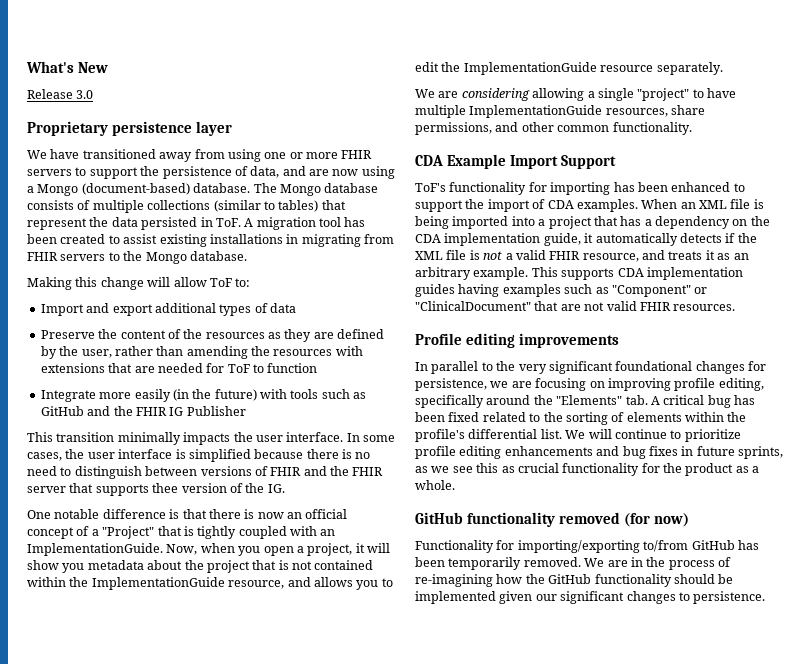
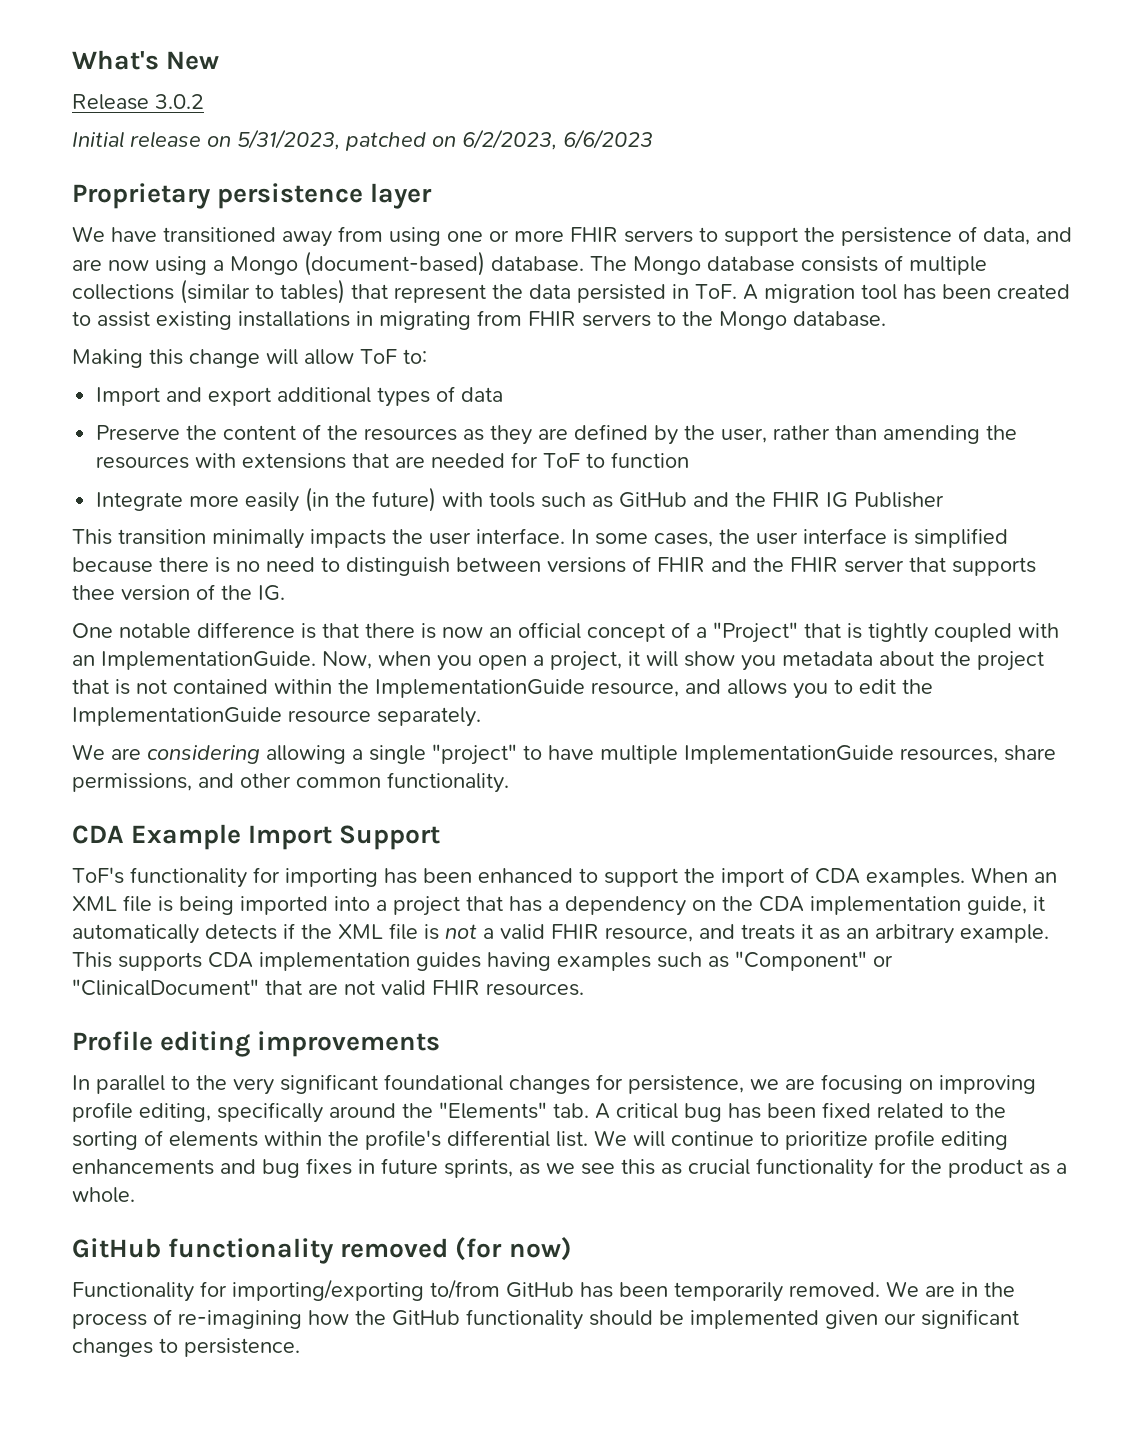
- Release 3.0
+ Release 3.0.2
+ Initial release on 5/31/2023, patched on 6/2/2023, 6/6/2023

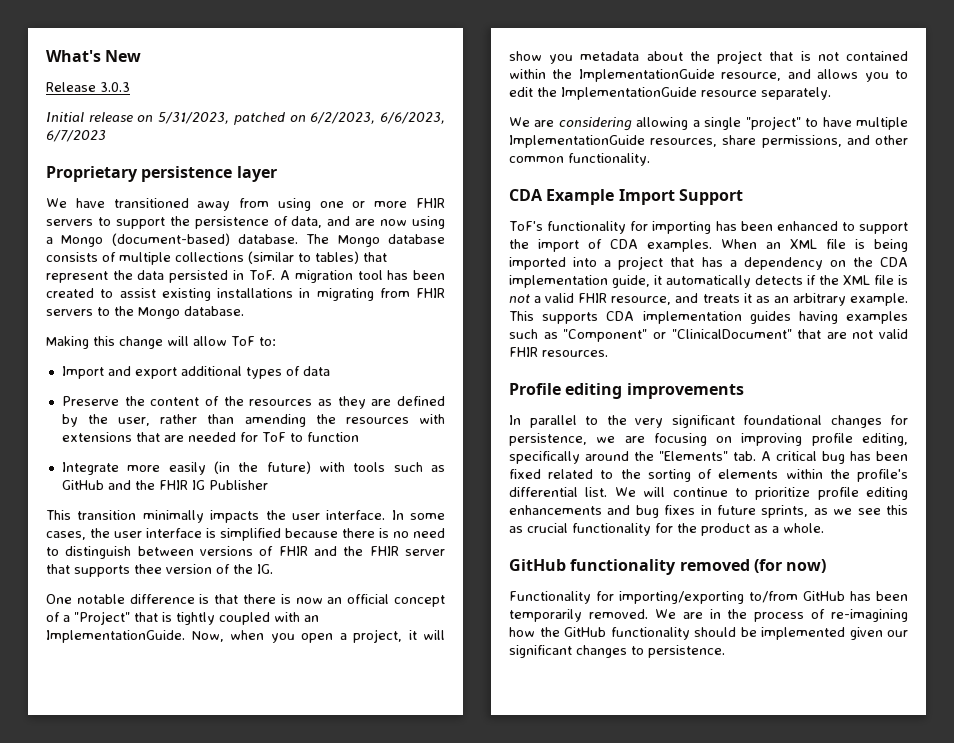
- Release 3.0.2
+ Release 3.0.3
- Initial release on 5/31/2023, patched on 6/2/2023, 6/6/2023
+ Initial release on 5/31/2023, patched on 6/2/2023, 6/6/2023, 6/7/2023

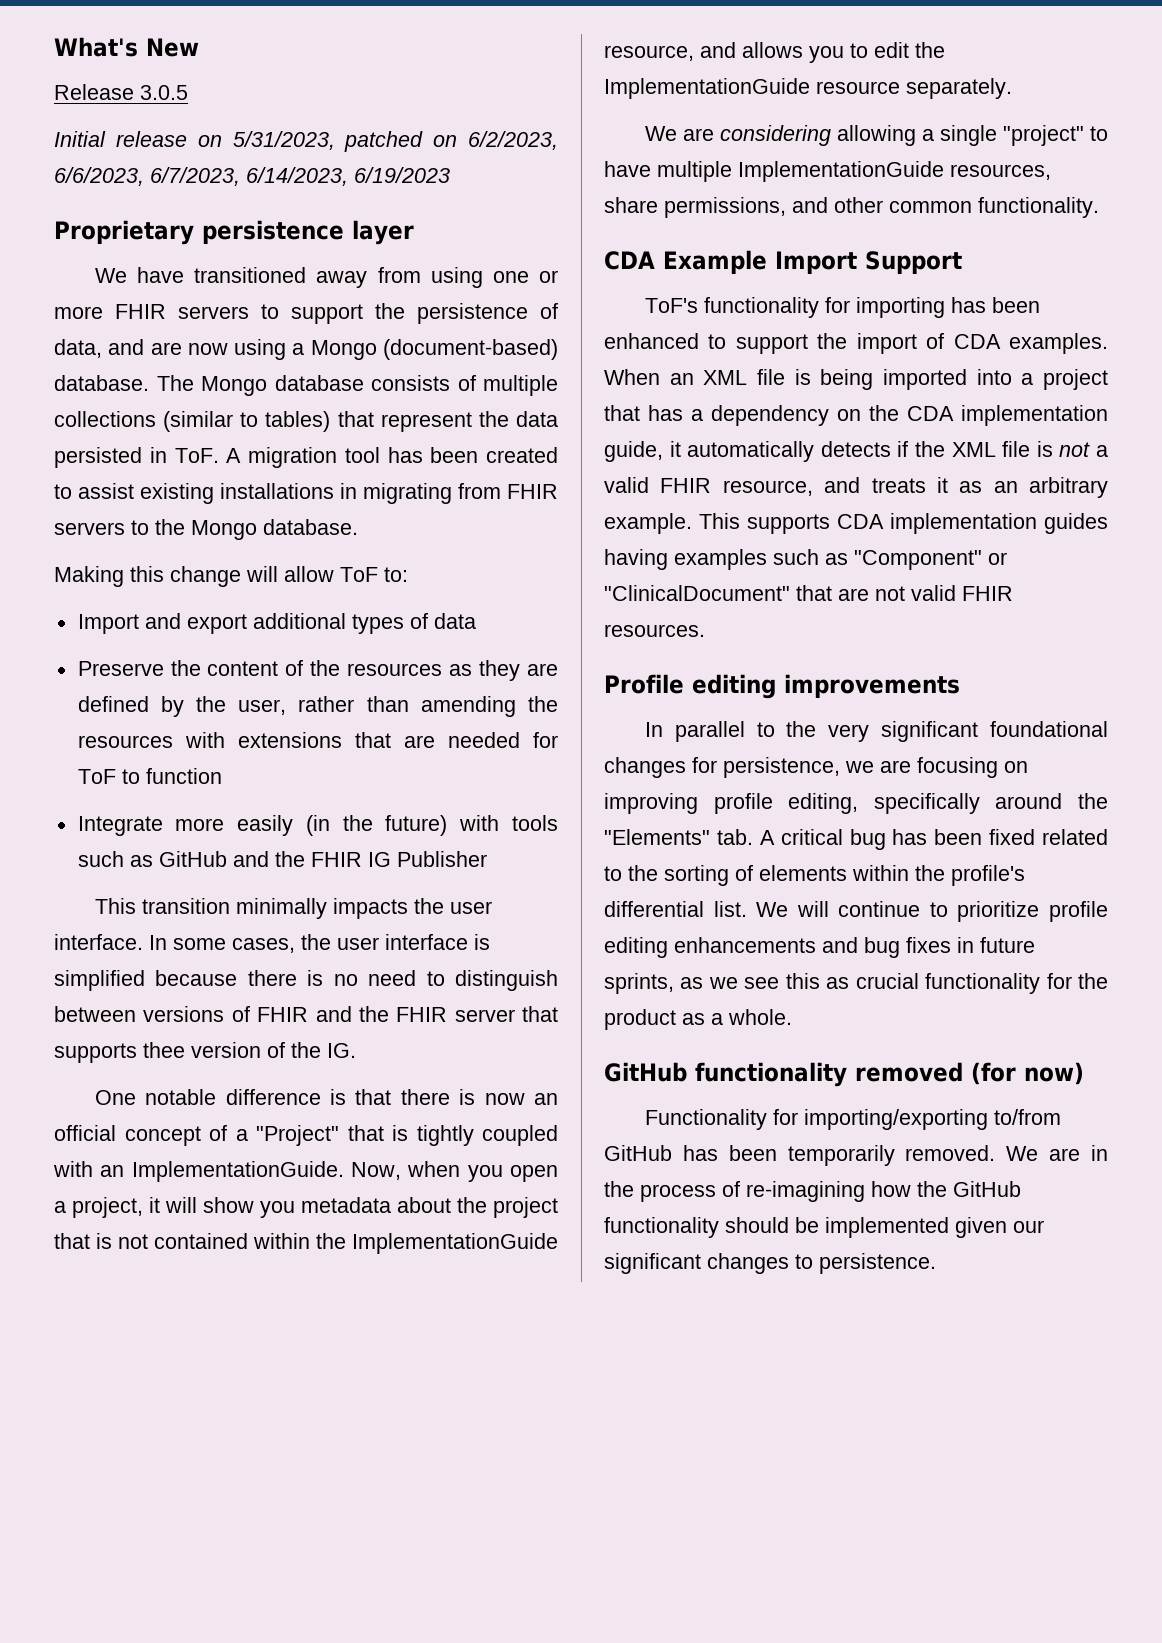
- Release 3.0.3
+ Release 3.0.5
- Initial release on 5/31/2023, patched on 6/2/2023, 6/6/2023, 6/7/2023
+ Initial release on 5/31/2023, patched on 6/2/2023, 6/6/2023, 6/7/2023, 6/14/2023, 6/19/2023

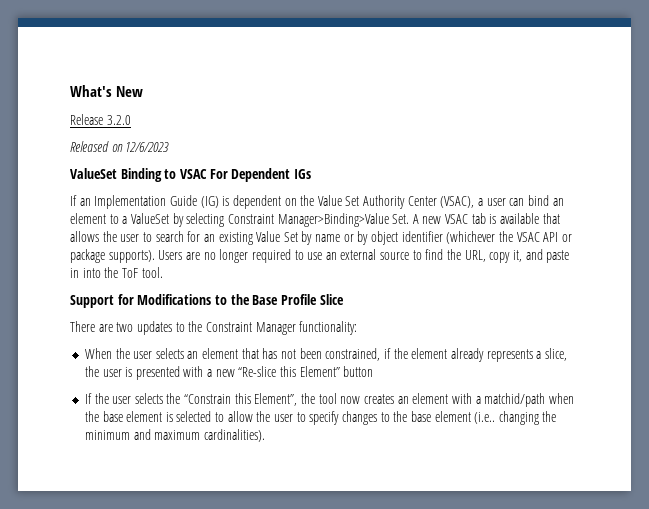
- Release 3.0.5
- Initial release on 5/31/2023, patched on 6/2/2023, 6/6/2023, 6/7/2023, 6/14/2023, 6/19/2023
- Proprietary persistence layer
- We have transitioned away from using one or more FHIR servers to support the persistence of data, and are now using a Mongo (document-based) database. The Mongo database consists of multiple collections (similar to tables) that represent the data persisted in ToF. A migration tool has been created to assist existing installations in migrating from FHIR servers to the Mongo database.
- Making this change will allow ToF to:
- Import and export additional types of data
- Preserve the content of the resources as they are defined by the user, rather than amending the resources with extensions that are needed for ToF to function
- Integrate more easily (in the future) with tools such as GitHub and the FHIR IG Publisher
- This transition minimally impacts the user interface. In some cases, the user interface is simplified because there is no need to distinguish between versions of FHIR and the FHIR server that supports thee version of the IG.
- One notable difference is that there is now an official concept of a "Project" that is tightly coupled with an ImplementationGuide. Now, when you open a project, it will show you metadata about the project that is not contained within the ImplementationGuide resource, and allows you to edit the ImplementationGuide resource separately.
- We are considering allowing a single "project" to have multiple ImplementationGuide resources, share permissions, and other common functionality.
- CDA Example Import Support
- ToF's functionality for importing has been enhanced to support the import of CDA examples. When an XML file is being imported into a project that has a dependency on the CDA implementation guide, it automatically detects if the XML file is not a valid FHIR resource, and treats it as an arbitrary example. This supports CDA implementation guides having examples such as "Component" or "ClinicalDocument" that are not valid FHIR resources.
- Profile editing improvements
- In parallel to the very significant foundational changes for persistence, we are focusing on improving profile editing, specifically around the "Elements" tab. A critical bug has been fixed related to the sorting of elements within the profile's differential list. We will continue to prioritize profile editing enhancements and bug fixes in future sprints, as we see this as crucial functionality for the product as a whole.
- GitHub functionality removed (for now)
- Functionality for importing/exporting to/from GitHub has been temporarily removed. We are in the process of re-imagining how the GitHub functionality should be implemented given our significant changes to persistence.
+ Release 3.2.0
+ Released on 12/6/2023
+ ValueSet Binding to VSAC For Dependent IGs
+ If an Implementation Guide (IG) is dependent on the Value Set Authority Center (VSAC), a user can bind an element to a ValueSet by selecting Constraint Manager>Binding>Value Set. A new VSAC tab is available that allows the user to search for an existing Value Set by name or by object identifier (whichever the VSAC API or package supports). Users are no longer required to use an external source to find the URL, copy it, and paste in into the ToF tool.
+ Support for Modifications to the Base Profile Slice
+ There are two updates to the Constraint Manager functionality:
+ When the user selects an element that has not been constrained, if the element already represents a slice, the user is presented with a new “Re-slice this Element” button
+ If the user selects the “Constrain this Element”, the tool now creates an element with a matchid/path when the base element is selected to allow the user to specify changes to the base element (i.e.. changing the minimum and maximum cardinalities).

